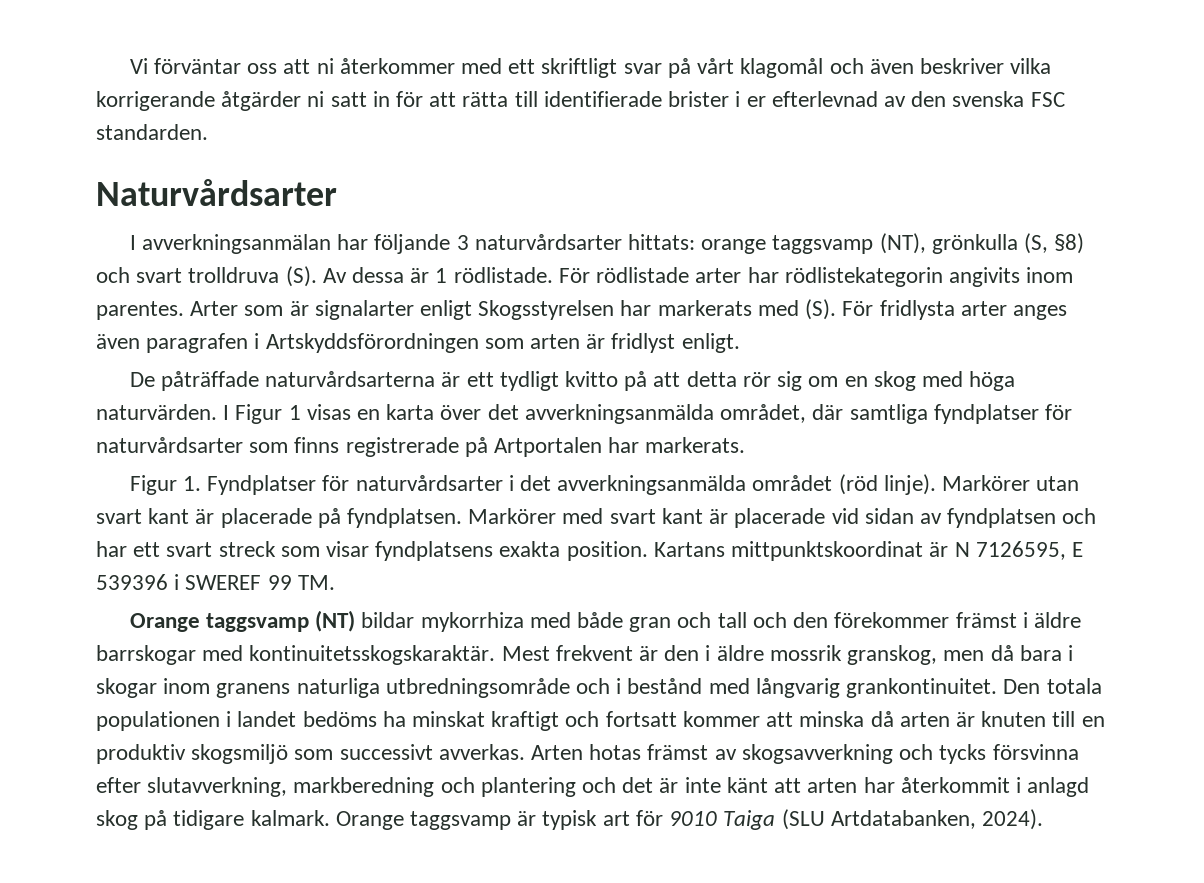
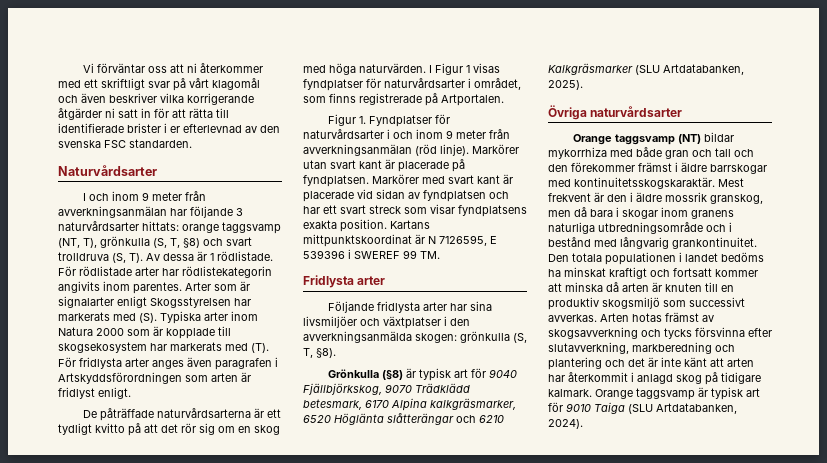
- I avverkningsanmälan har följande 3 naturvårdsarter hittats: orange taggsvamp (NT), grönkulla (S, §8) och svart trolldruva (S). Av dessa är 1 rödlistade.
+ I och inom 9 meter från avverkningsanmälan har följande 3 naturvårdsarter hittats: orange taggsvamp (NT, T), grönkulla (S, T, §8) och svart trolldruva (S, T). Av dessa är 1 rödlistade.
- Arter som är signalarter enligt Skogsstyrelsen har markerats med (S). För fridlysta arter anges även paragrafen i Artskyddsförordningen som arten är fridlyst enligt.
+ Arter som är signalarter enligt Skogsstyrelsen har markerats med (S). Typiska arter inom Natura 2000 som är kopplade till skogsekosystem har markerats med (T). För fridlysta arter anges även paragrafen i Artskyddsförordningen som arten är fridlyst enligt.
- De påträffade naturvårdsarterna är ett tydligt kvitto på att detta rör sig om en skog med höga naturvärden.
+ De påträffade naturvårdsarterna är ett tydligt kvitto på att det rör sig om en skog med höga naturvärden.
- I Figur 1 visas en karta över det avverkningsanmälda området, där samtliga fyndplatser för naturvårdsarter som finns registrerade på Artportalen har markerats.
+ I Figur 1 visas fyndplatser för naturvårdsarter i området, som finns registrerade på Artportalen.
- Figur 1. Fyndplatser för naturvårdsarter i det avverkningsanmälda området (röd linje).
+ Figur 1. Fyndplatser för naturvårdsarter i och inom 9 meter från avverkningsanmälan (röd linje).
+ Fridlysta arter
+ Följande fridlysta arter har sina livsmiljöer och växtplatser i den avverkningsanmälda skogen: grönkulla (S, T, §8).
+ Grönkulla (§8) är typisk art för 9040 Fjällbjörkskog, 9070 Trädklädd betesmark, 6170 Alpina kalkgräsmarker, 6520 Höglänta slåtterängar och 6210 Kalkgräsmarker (SLU Artdatabanken, 2025).
+ Övriga naturvårdsarter

